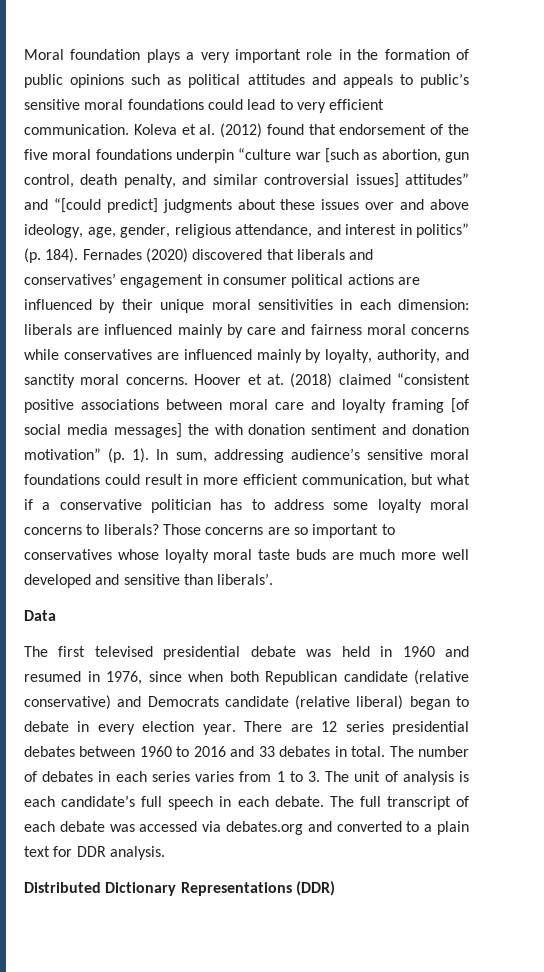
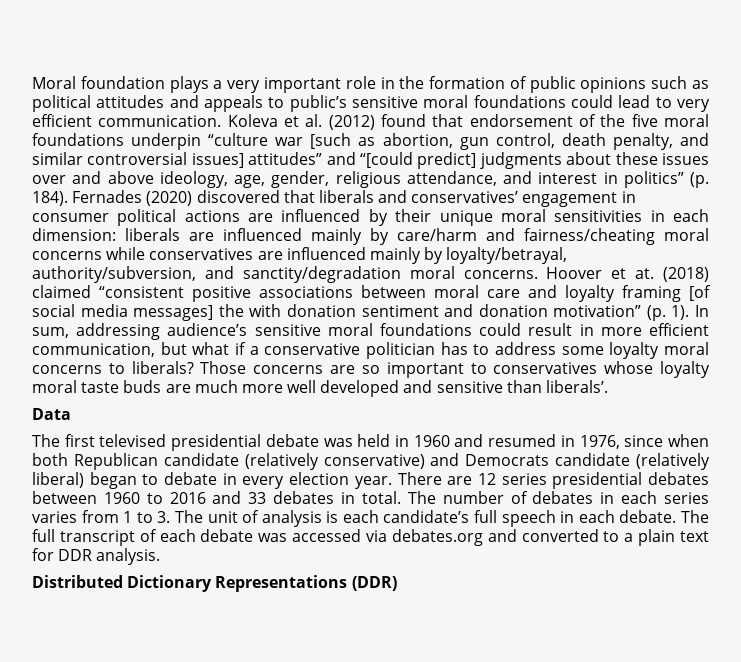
- Fernades (2020) discovered that liberals and conservatives’ engagement in consumer political actions are influenced by their unique moral sensitivities in each dimension: liberals are influenced mainly by care and fairness moral concerns while conservatives are influenced mainly by loyalty, authority, and sanctity moral concerns.
+ Fernades (2020) discovered that liberals and conservatives’ engagement in consumer political actions are influenced by their unique moral sensitivities in each dimension: liberals are influenced mainly by care/harm and fairness/cheating moral concerns while conservatives are influenced mainly by loyalty/betrayal, authority/subversion, and sanctity/degradation moral concerns.
- The first televised presidential debate was held in 1960 and resumed in 1976, since when both Republican candidate (relative conservative) and Democrats candidate (relative liberal) began to debate in every election year.
+ The first televised presidential debate was held in 1960 and resumed in 1976, since when both Republican candidate (relatively conservative) and Democrats candidate (relatively liberal) began to debate in every election year.

